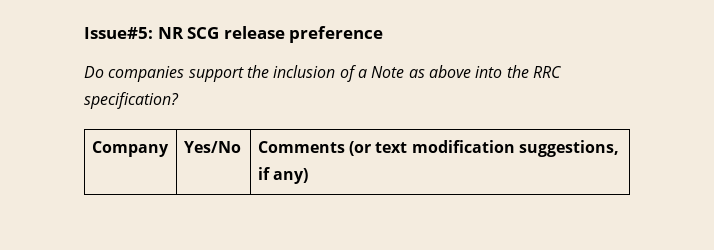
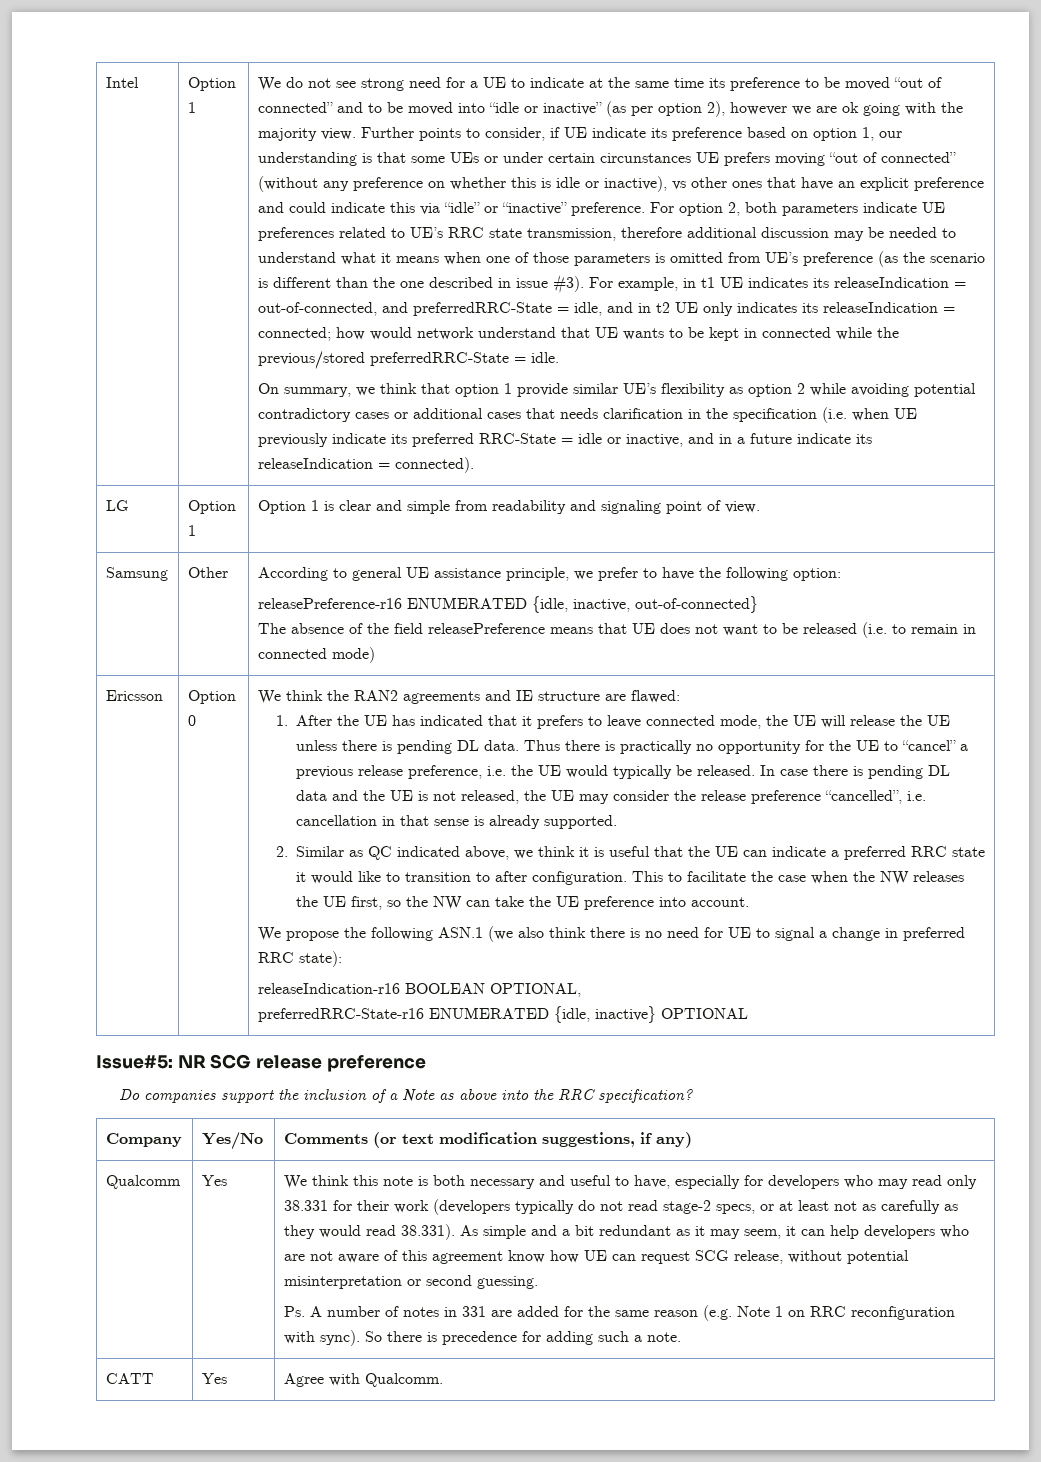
+ Intel | Option 1 | We do not see strong need for a UE to indicate at the same time its preference to be moved “out of connected” and to be moved into “idle or inactive” (as per option 2), however we are ok going with the majority view. Further points to consider, if UE indicate its preference based on option 1, our understanding is that some UEs or under certain circunstances UE prefers moving “out of connected” (without any preference on whether this is idle or inactive), vs other ones that have an explicit preference and could indicate this via “idle” or “inactive” preference. For option 2, both parameters indicate UE preferences related to UE’s RRC state transmission, therefore additional discussion may be needed to understand what it means when one of those parameters is omitted from UE’s preference (as the scenario is different than the one described in issue #3). For example, in t1 UE indicates its releaseIndication = out-of-connected, and preferredRRC-State = idle, and in t2 UE only indicates its releaseIndication = connected; how would network understand that UE wants to be kept in connected while the previous/stored preferredRRC-State = idle.
+ On summary, we think that option 1 provide similar UE’s flexibility as option 2 while avoiding potential contradictory cases or additional cases that needs clarification in the specification (i.e. when UE previously indicate its preferred RRC-State = idle or inactive, and in a future indicate its releaseIndication = connected).
+ LG | Option 1 | Option 1 is clear and simple from readability and signaling point of view.
+ Samsung | Other | According to general UE assistance principle, we prefer to have the following option:
+ releasePreference-r16 ENUMERATED {idle, inactive, out-of-connected}
+ The absence of the field releasePreference means that UE does not want to be released (i.e. to remain in connected mode)
+ Ericsson | Option 0 | We think the RAN2 agreements and IE structure are flawed:
+ 1. After the UE has indicated that it prefers to leave connected mode, the UE will release the UE unless there is pending DL data. Thus there is practically no opportunity for the UE to “cancel” a previous release preference, i.e. the UE would typically be released. In case there is pending DL data and the UE is not released, the UE may consider the release preference “cancelled”, i.e. cancellation in that sense is already supported.
+ 2. Similar as QC indicated above, we think it is useful that the UE can indicate a preferred RRC state it would like to transition to after configuration. This to facilitate the case when the NW releases the UE first, so the NW can take the UE preference into account.
+ We propose the following ASN.1 (we also think there is no need for UE to signal a change in preferred RRC state):
+ releaseIndication-r16 BOOLEAN OPTIONAL,
+ preferredRRC-State-r16 ENUMERATED {idle, inactive} OPTIONAL
+ Qualcomm | Yes | We think this note is both necessary and useful to have, especially for developers who may read only 38.331 for their work (developers typically do not read stage-2 specs, or at least not as carefully as they would read 38.331). As simple and a bit redundant as it may seem, it can help developers who are not aware of this agreement know how UE can request SCG release, without potential misinterpretation or second guessing.
+ Ps. A number of notes in 331 are added for the same reason (e.g. Note 1 on RRC reconfiguration with sync). So there is precedence for adding such a note.
+ CATT | Yes | Agree with Qualcomm.

